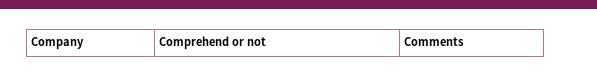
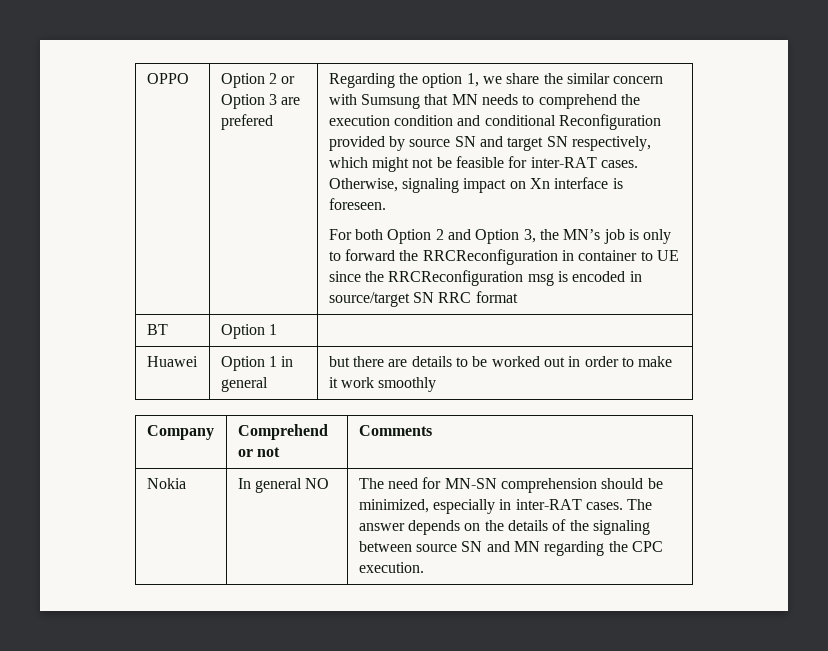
+ OPPO | Option 2 or Option 3 are prefered | Regarding the option 1, we share the similar concern with Sumsung that MN needs to comprehend the execution condition and conditional Reconfiguration provided by source SN and target SN respectively, which might not be feasible for inter-RAT cases. Otherwise, signaling impact on Xn interface is foreseen.
+ For both Option 2 and Option 3, the MN’s job is only to forward the RRCReconfiguration in container to UE since the RRCReconfiguration msg is encoded in source/target SN RRC format
+ BT | Option 1 |
+ Huawei | Option 1 in general | but there are details to be worked out in order to make it work smoothly
+ Nokia | In general NO | The need for MN-SN comprehension should be minimized, especially in inter-RAT cases. The answer depends on the details of the signaling between source SN and MN regarding the CPC execution.

